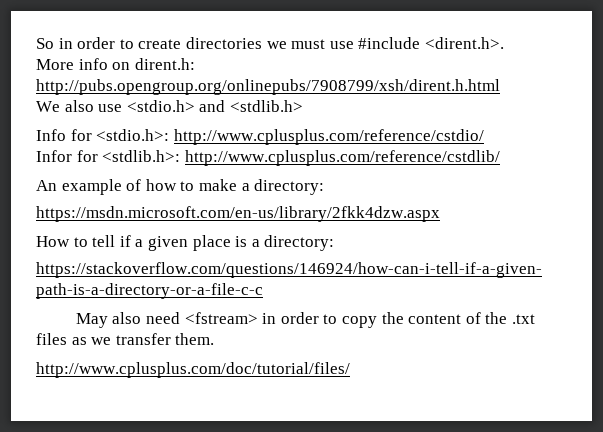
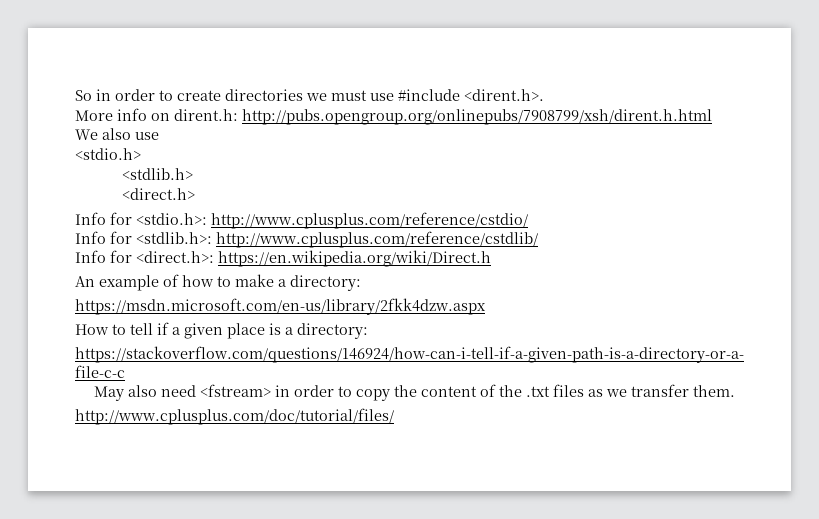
- We also use <stdio.h> and <stdlib.h>
+ We also use
+ <stdio.h>
+ <stdlib.h>
+ <direct.h>
- Infor for <stdlib.h>: http://www.cplusplus.com/reference/cstdlib/
+ Info for <stdlib.h>: http://www.cplusplus.com/reference/cstdlib/
+ Info for <direct.h>: https://en.wikipedia.org/wiki/Direct.h

